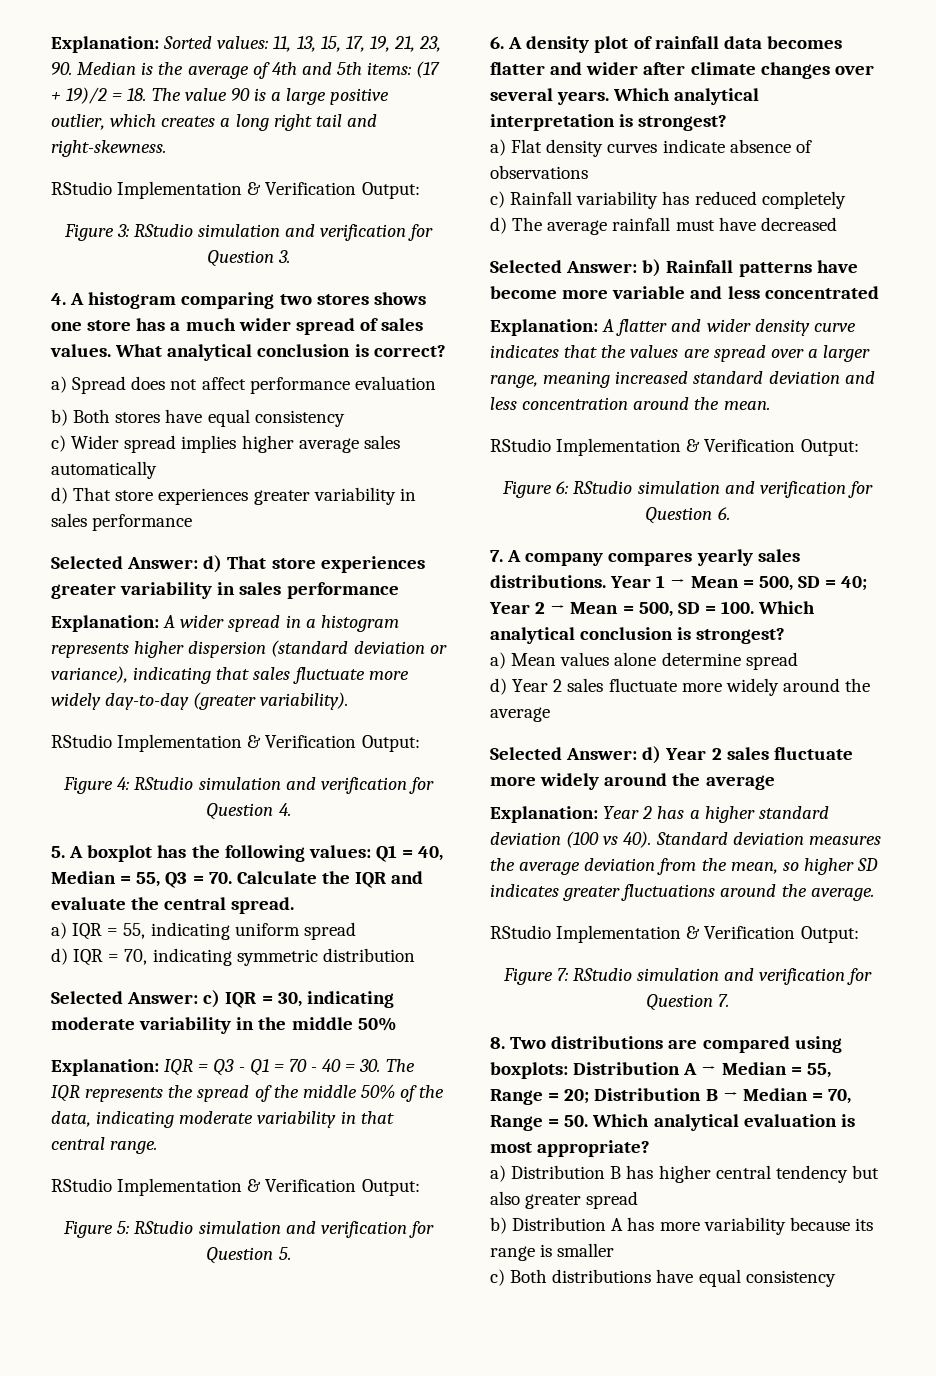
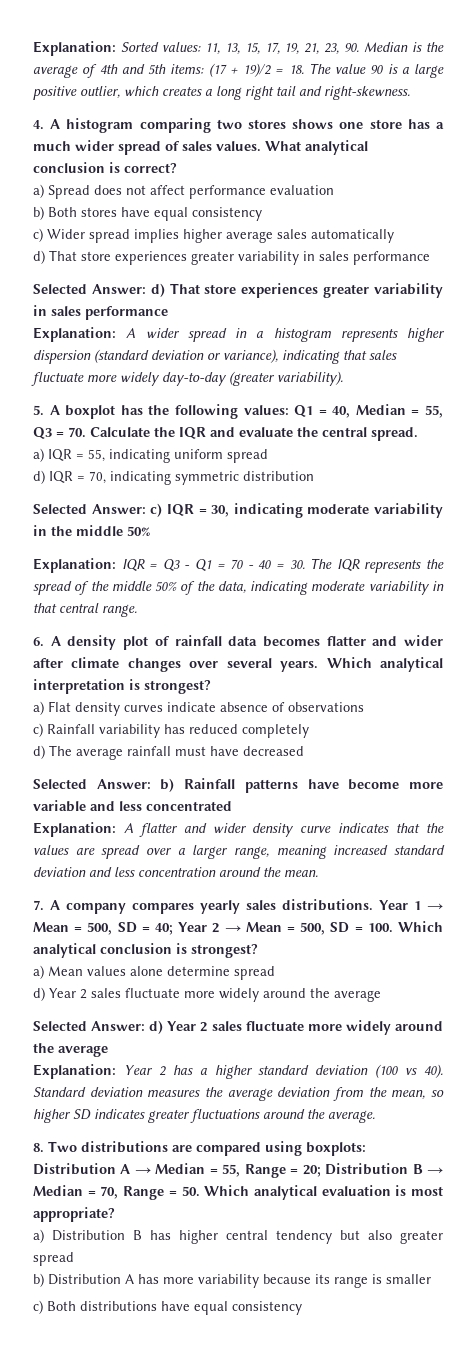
  Explanation: Sorted values: 11, 13, 15, 17, 19, 21, 23, 90. Median is the average of 4th and 5th items: (17 + 19)/2 = 18. The value 90 is a large positive outlier, which creates a long right tail and right-skewness.
- RStudio Implementation & Verification Output:
- Figure 3: RStudio simulation and verification for Question 3.
  Explanation: A wider spread in a histogram represents higher dispersion (standard deviation or variance), indicating that sales fluctuate more widely day-to-day (greater variability).
- RStudio Implementation & Verification Output:
- Figure 4: RStudio simulation and verification for Question 4.
  Explanation: IQR = Q3 - Q1 = 70 - 40 = 30. The IQR represents the spread of the middle 50% of the data, indicating moderate variability in that central range.
- RStudio Implementation & Verification Output:
- Figure 5: RStudio simulation and verification for Question 5.
  Explanation: A flatter and wider density curve indicates that the values are spread over a larger range, meaning increased standard deviation and less concentration around the mean.
- RStudio Implementation & Verification Output:
- Figure 6: RStudio simulation and verification for Question 6.
  Standard deviation measures the average deviation from the mean, so higher SD indicates greater fluctuations around the average.
- RStudio Implementation & Verification Output:
- Figure 7: RStudio simulation and verification for Question 7.

